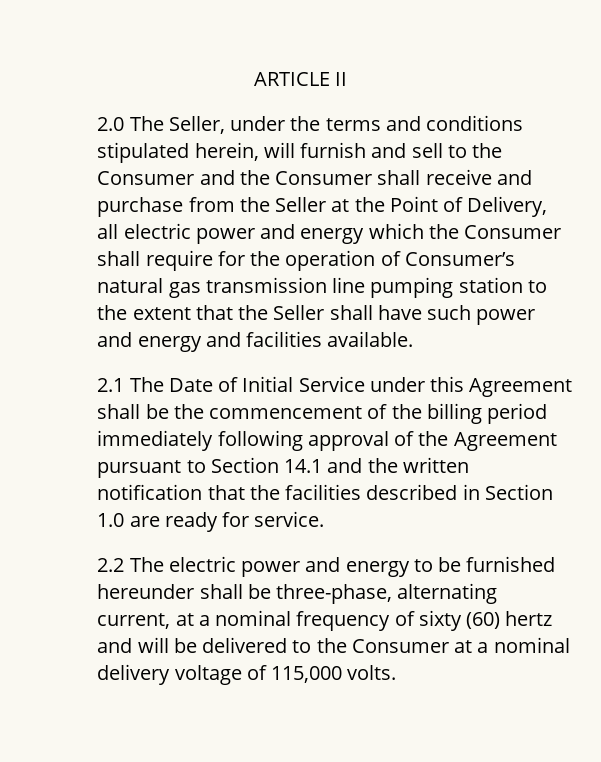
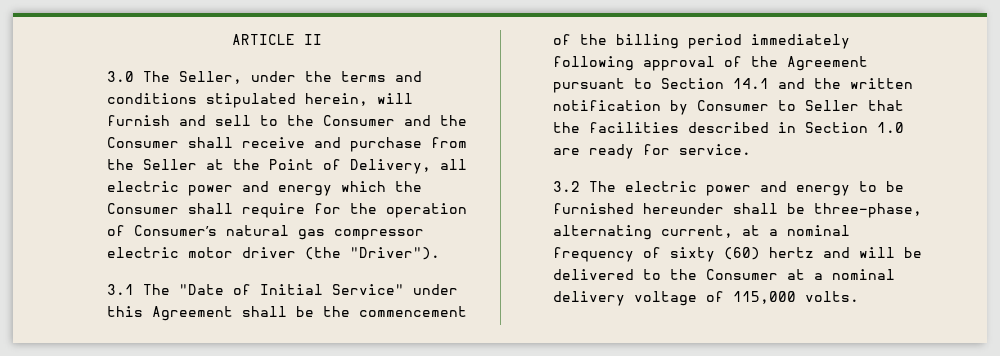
- 2.0 The Seller, under the terms and conditions stipulated herein, will furnish and sell to the Consumer and the Consumer shall receive and purchase from the Seller at the Point of Delivery, all electric power and energy which the Consumer shall require for the operation of Consumer’s natural gas transmission line pumping station to the extent that the Seller shall have such power and energy and facilities available.
- 2.1 The Date of Initial Service under this Agreement shall be the commencement of the billing period immediately following approval of the Agreement pursuant to Section 14.1 and the written notification that the facilities described in Section 1.0 are ready for service.
+ 3.0 The Seller, under the terms and conditions stipulated herein, will furnish and sell to the Consumer and the Consumer shall receive and purchase from the Seller at the Point of Delivery, all electric power and energy which the Consumer shall require for the operation of Consumer’s natural gas compressor electric motor driver (the "Driver").
+ 3.1 The "Date of Initial Service" under this Agreement shall be the commencement of the billing period immediately following approval of the Agreement pursuant to Section 14.1 and the written notification by Consumer to Seller that the facilities described in Section 1.0 are ready for service.
- 2.2 The electric power and energy to be furnished hereunder shall be three-phase, alternating current, at a nominal frequency of sixty (60) hertz and will be delivered to the Consumer at a nominal delivery voltage of 115,000 volts.
+ 3.2 The electric power and energy to be furnished hereunder shall be three-phase, alternating current, at a nominal frequency of sixty (60) hertz and will be delivered to the Consumer at a nominal delivery voltage of 115,000 volts.

